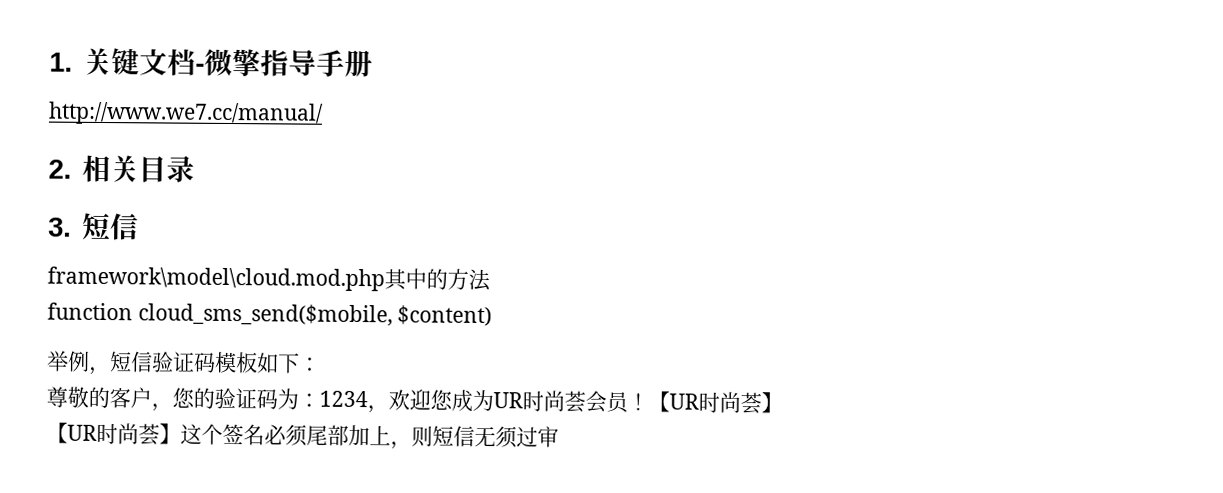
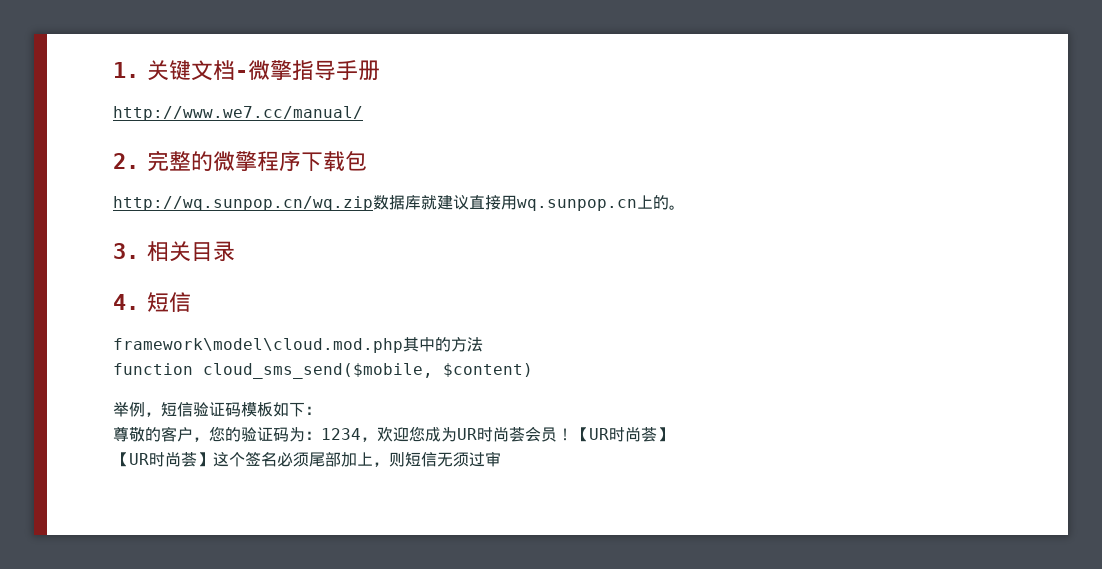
- 2.相关目录
+ 2.完整的微擎程序下载包
+ http://wq.sunpop.cn/wq.zip数据库就建议直接用wq.sunpop.cn上的。
+ 3.相关目录
- 3.短信
+ 4.短信

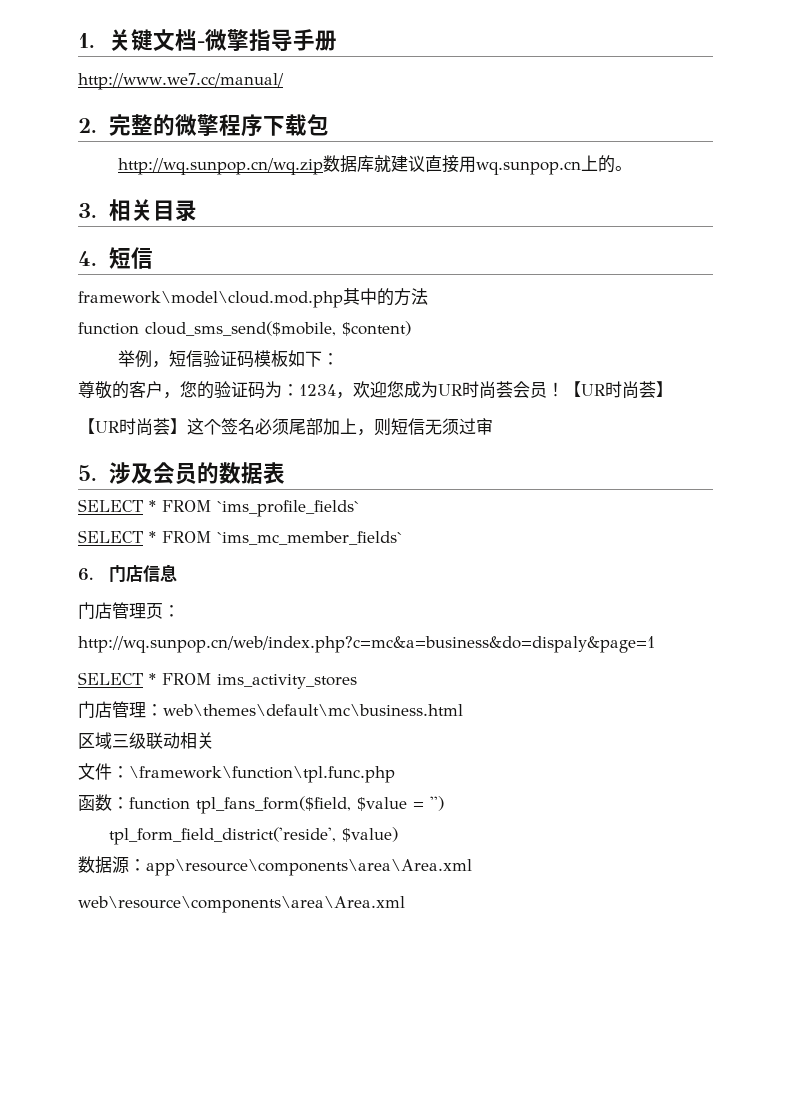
+ 5.涉及会员的数据表
+ SELECT * FROM `ims_profile_fields`
+ SELECT * FROM `ims_mc_member_fields`
+ 6.门店信息
+ 门店管理页：http://wq.sunpop.cn/web/index.php?c=mc&a=business&do=dispaly&page=1
+ SELECT * FROM ims_activity_stores
+ 门店管理：web\themes\default\mc\business.html
+ 区域三级联动相关
+ 文件：\framework\function\tpl.func.php
+ 函数：function tpl_fans_form($field, $value = '')
+ tpl_form_field_district('reside', $value)
+ 数据源：app\resource\components\area\Area.xml
+ web\resource\components\area\Area.xml

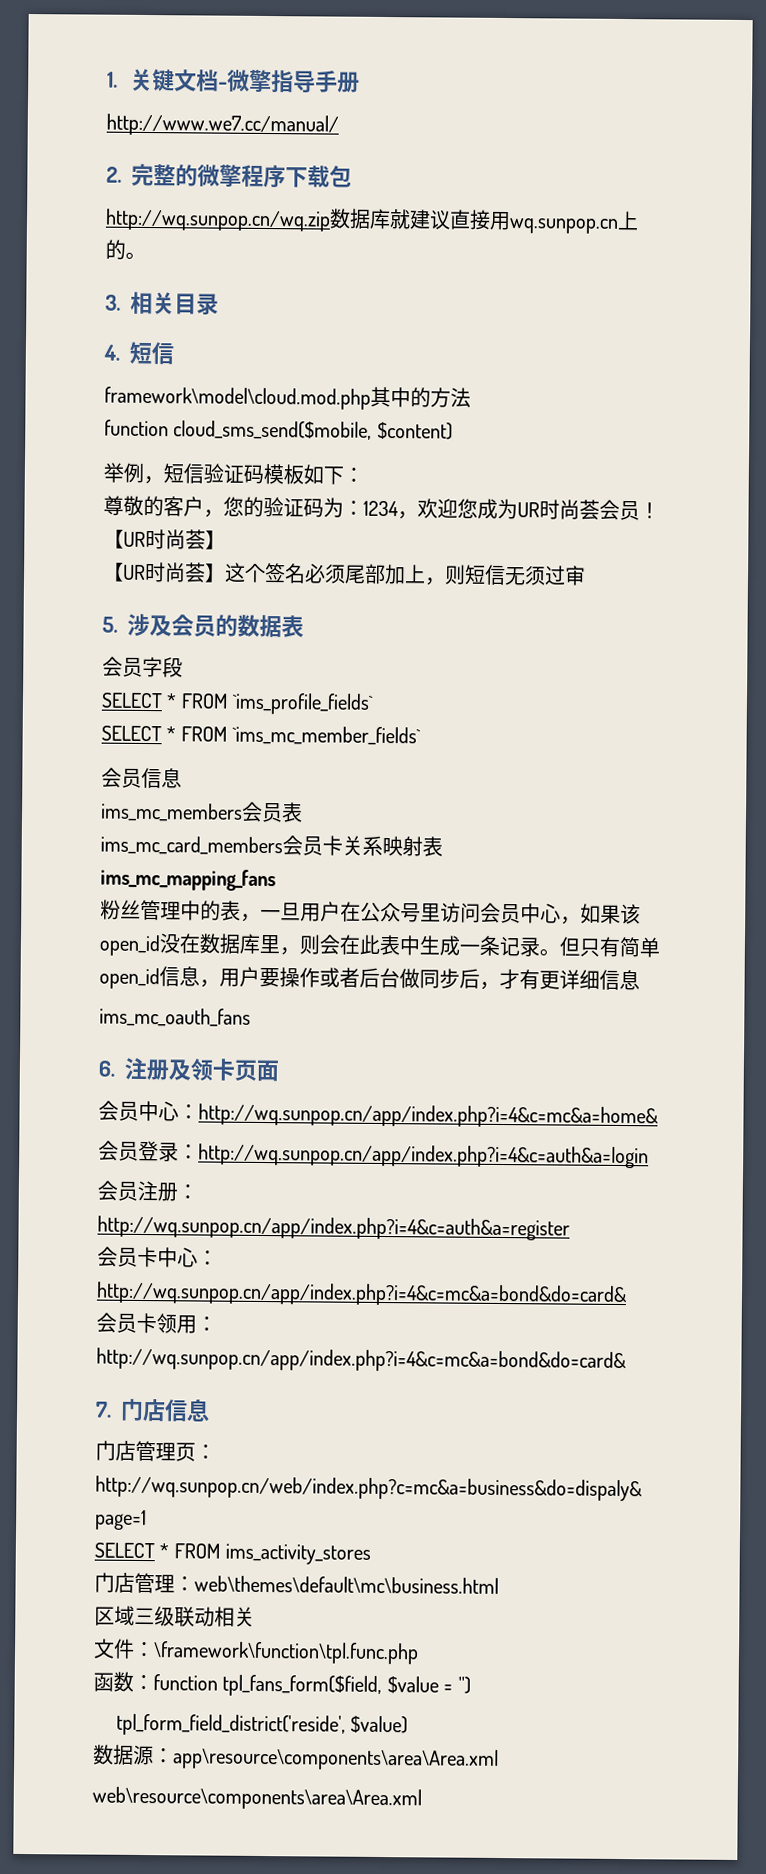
+ 会员字段
- 6.门店信息
+ 会员信息
+ ims_mc_members会员表
+ ims_mc_card_members会员卡关系映射表
+ ims_mc_mapping_fans
+ 粉丝管理中的表，一旦用户在公众号里访问会员中心，如果该open_id没在数据库里，则会在此表中生成一条记录。但只有简单open_id信息，用户要操作或者后台做同步后，才有更详细信息
+ ims_mc_oauth_fans
+ 6.注册及领卡页面
+ 会员中心：http://wq.sunpop.cn/app/index.php?i=4&c=mc&a=home&
+ 会员登录：http://wq.sunpop.cn/app/index.php?i=4&c=auth&a=login
+ 会员注册：http://wq.sunpop.cn/app/index.php?i=4&c=auth&a=register
+ 会员卡中心：http://wq.sunpop.cn/app/index.php?i=4&c=mc&a=bond&do=card&
+ 会员卡领用：http://wq.sunpop.cn/app/index.php?i=4&c=mc&a=bond&do=card&
+ 7.门店信息

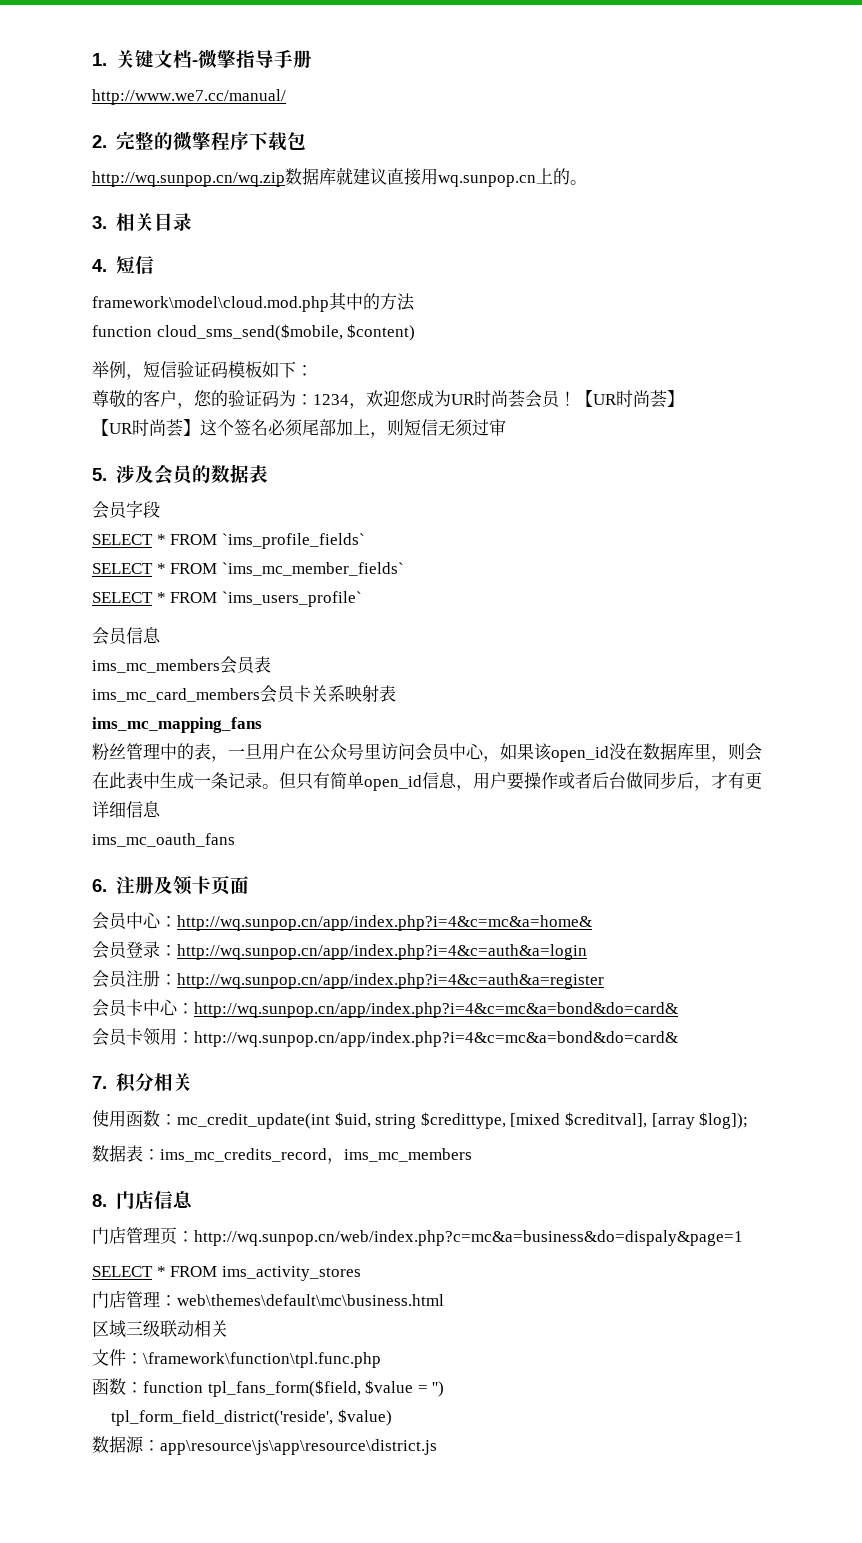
+ SELECT * FROM `ims_users_profile`
- 7.门店信息
+ 7.积分相关
+ 使用函数：mc_credit_update(int $uid, string $credittype, [mixed $creditval], [array $log]);
+ 数据表：ims_mc_credits_record，ims_mc_members
+ 8.门店信息
- 数据源：app\resource\components\area\Area.xml
- web\resource\components\area\Area.xml
+ 数据源：app\resource\js\app\resource\district.js

